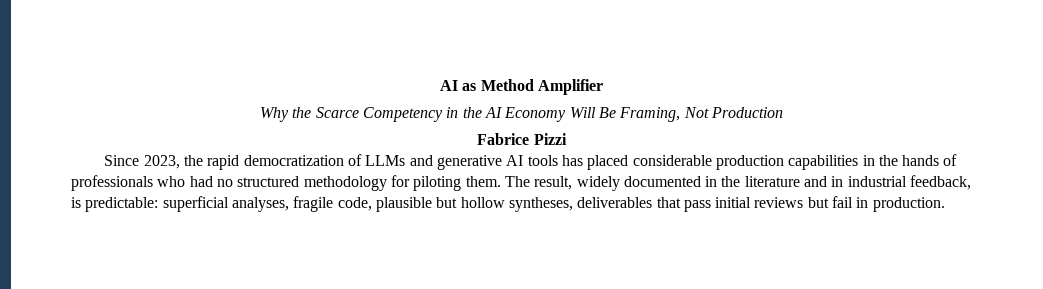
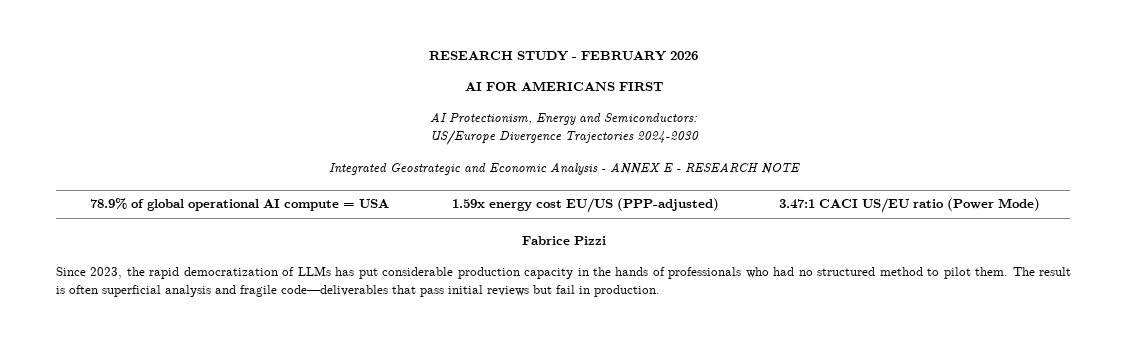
- AI as Method Amplifier
- Why the Scarce Competency in the AI Economy Will Be Framing, Not Production
+ RESEARCH STUDY - FEBRUARY 2026
+ AI FOR AMERICANS FIRST
+ AI Protectionism, Energy and Semiconductors:
+ US/Europe Divergence Trajectories 2024-2030
+ Integrated Geostrategic and Economic Analysis - ANNEX E - RESEARCH NOTE
+ 78.9% of global operational AI compute = USA | 1.59x energy cost EU/US (PPP-adjusted) | 3.47:1 CACI US/EU ratio (Power Mode)
- Since 2023, the rapid democratization of LLMs and generative AI tools has placed considerable production capabilities in the hands of professionals who had no structured methodology for piloting them. The result, widely documented in the literature and in industrial feedback, is predictable: superficial analyses, fragile code, plausible but hollow syntheses, deliverables that pass initial reviews but fail in production.
+ Since 2023, the rapid democratization of LLMs has put considerable production capacity in the hands of professionals who had no structured method to pilot them. The result is often superficial analysis and fragile code—deliverables that pass initial reviews but fail in production.

